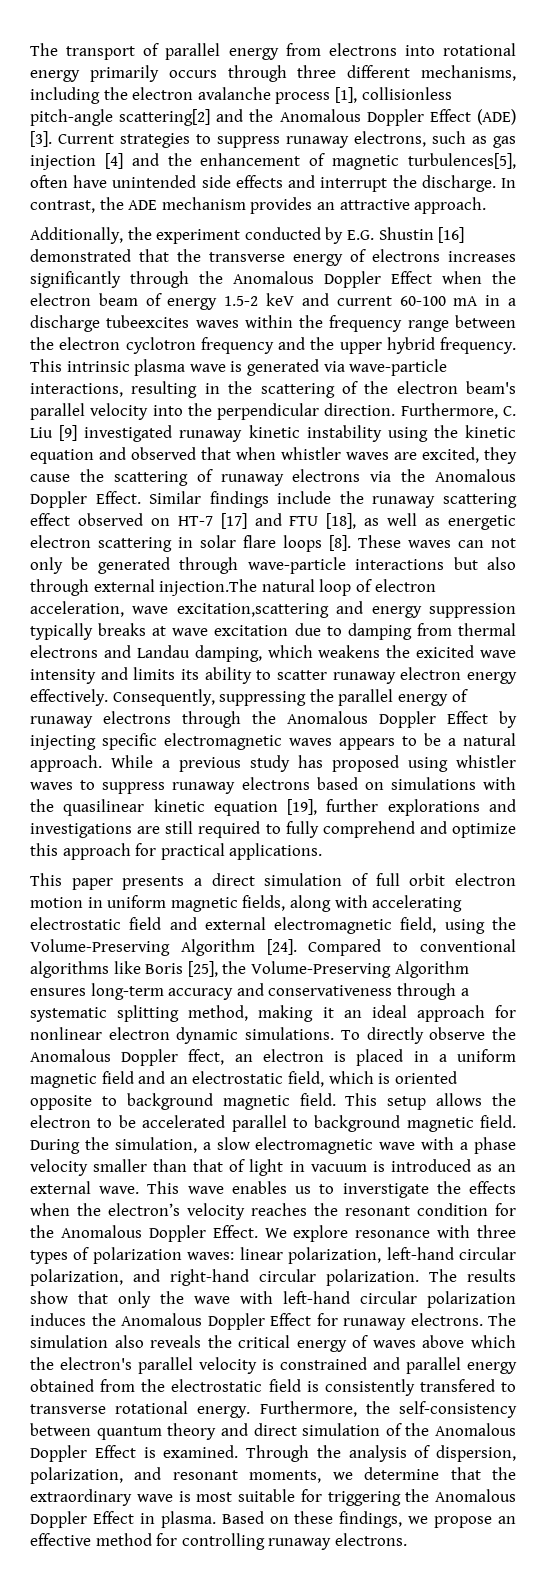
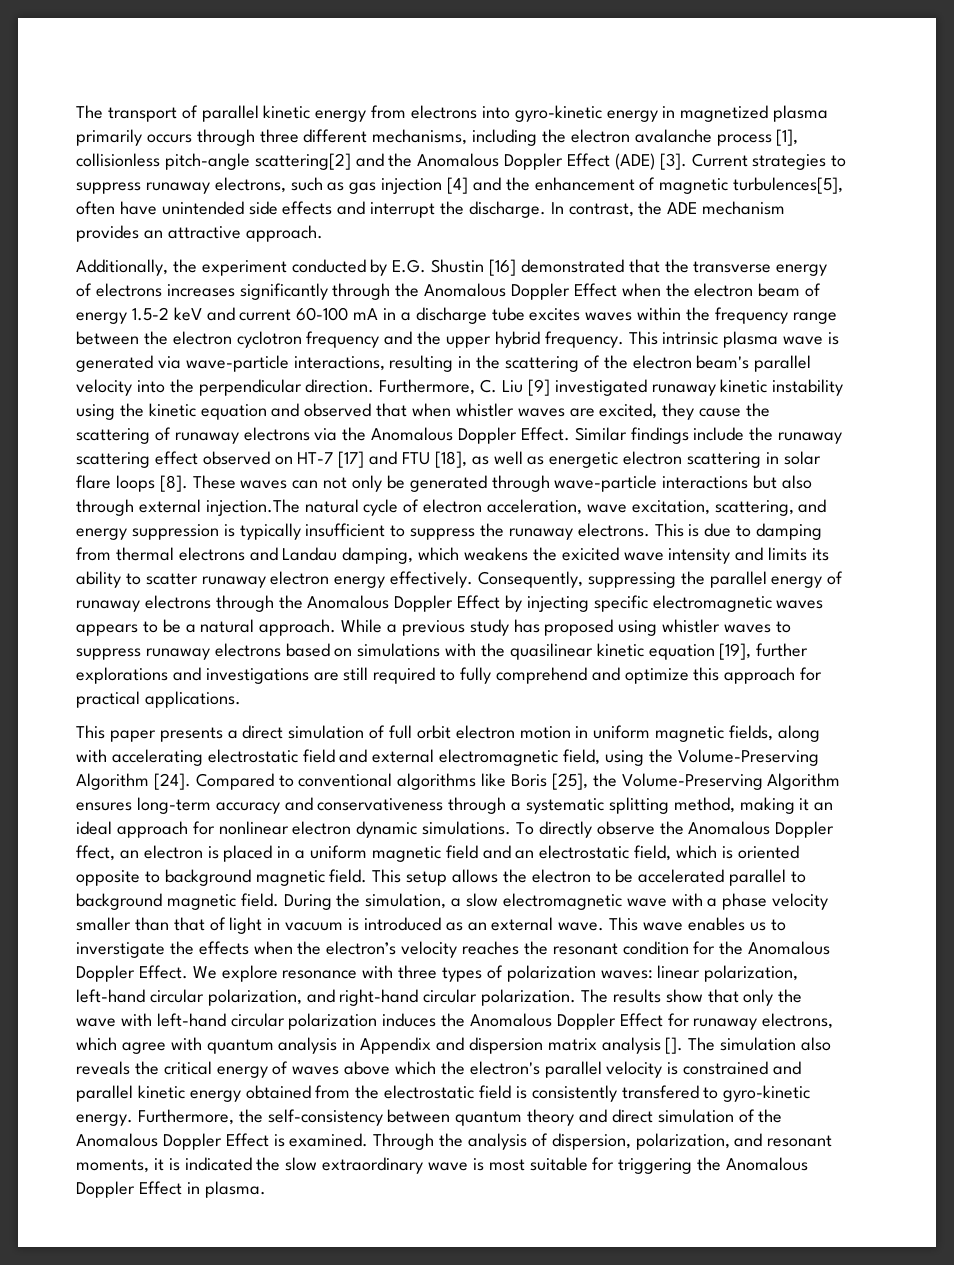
- The transport of parallel energy from electrons into rotational energy primarily occurs through three different mechanisms, including the electron avalanche process [1], collisionless pitch-angle scattering[2] and the Anomalous Doppler Effect (ADE) [3].
+ The transport of parallel kinetic energy from electrons into gyro-kinetic energy in magnetized plasma primarily occurs through three different mechanisms, including the electron avalanche process [1], collisionless pitch-angle scattering[2] and the Anomalous Doppler Effect (ADE) [3].
- Additionally, the experiment conducted by E.G. Shustin [16] demonstrated that the transverse energy of electrons increases significantly through the Anomalous Doppler Effect when the electron beam of energy 1.5-2 keV and current 60-100 mA in a discharge tubeexcites waves within the frequency range between the electron cyclotron frequency and the upper hybrid frequency.
+ Additionally, the experiment conducted by E.G. Shustin [16] demonstrated that the transverse energy of electrons increases significantly through the Anomalous Doppler Effect when the electron beam of energy 1.5-2 keV and current 60-100 mA in a discharge tube excites waves within the frequency range between the electron cyclotron frequency and the upper hybrid frequency.
- These waves can not only be generated through wave-particle interactions but also through external injection.The natural loop of electron acceleration, wave excitation,scattering and energy suppression typically breaks at wave excitation due to damping from thermal electrons and Landau damping, which weakens the exicited wave intensity and limits its ability to scatter runaway electron energy effectively.
+ These waves can not only be generated through wave-particle interactions but also through external injection.The natural cycle of electron acceleration, wave excitation, scattering, and energy suppression is typically insufficient to suppress the runaway electrons. This is due to damping from thermal electrons and Landau damping, which weakens the exicited wave intensity and limits its ability to scatter runaway electron energy effectively.
- The results show that only the wave with left-hand circular polarization induces the Anomalous Doppler Effect for runaway electrons.
+ The results show that only the wave with left-hand circular polarization induces the Anomalous Doppler Effect for runaway electrons, which agree with quantum analysis in Appendix and dispersion matrix analysis [].
- The simulation also reveals the critical energy of waves above which the electron's parallel velocity is constrained and parallel energy obtained from the electrostatic field is consistently transfered to transverse rotational energy.
+ The simulation also reveals the critical energy of waves above which the electron's parallel velocity is constrained and parallel kinetic energy obtained from the electrostatic field is consistently transfered to gyro-kinetic energy.
- Through the analysis of dispersion, polarization, and resonant moments, we determine that the extraordinary wave is most suitable for triggering the Anomalous Doppler Effect in plasma. Based on these findings, we propose an effective method for controlling runaway electrons.
+ Through the analysis of dispersion, polarization, and resonant moments, it is indicated the slow extraordinary wave is most suitable for triggering the Anomalous Doppler Effect in plasma.

